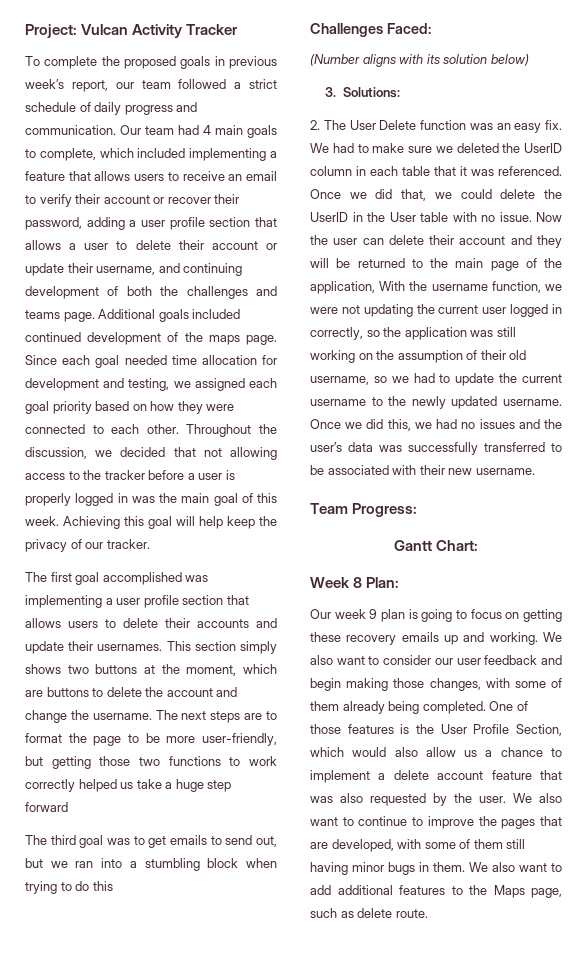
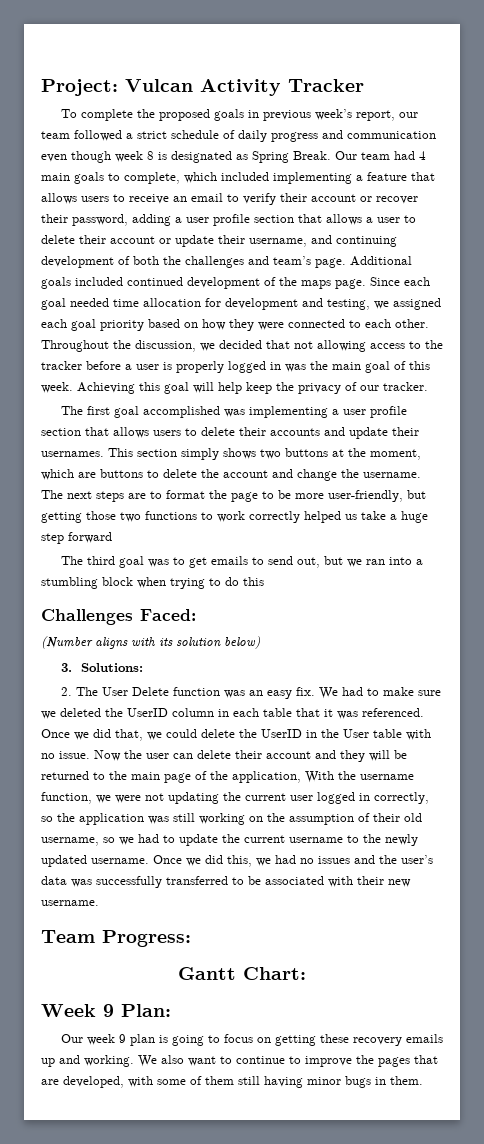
- To complete the proposed goals in previous week’s report, our team followed a strict schedule of daily progress and communication.
+ To complete the proposed goals in previous week’s report, our team followed a strict schedule of daily progress and communication even though week 8 is designated as Spring Break.
- Our team had 4 main goals to complete, which included implementing a feature that allows users to receive an email to verify their account or recover their password, adding a user profile section that allows a user to delete their account or update their username, and continuing development of both the challenges and teams page.
+ Our team had 4 main goals to complete, which included implementing a feature that allows users to receive an email to verify their account or recover their password, adding a user profile section that allows a user to delete their account or update their username, and continuing development of both the challenges and team’s page.
- Week 8 Plan:
+ Week 9 Plan:
- We also want to consider our user feedback and begin making those changes, with some of them already being completed. One of those features is the User Profile Section, which would also allow us a chance to implement a delete account feature that was also requested by the user. We also want to continue to improve the pages that are developed, with some of them still having minor bugs in them. We also want to add additional features to the Maps page, such as delete route.
+ We also want to continue to improve the pages that are developed, with some of them still having minor bugs in them.

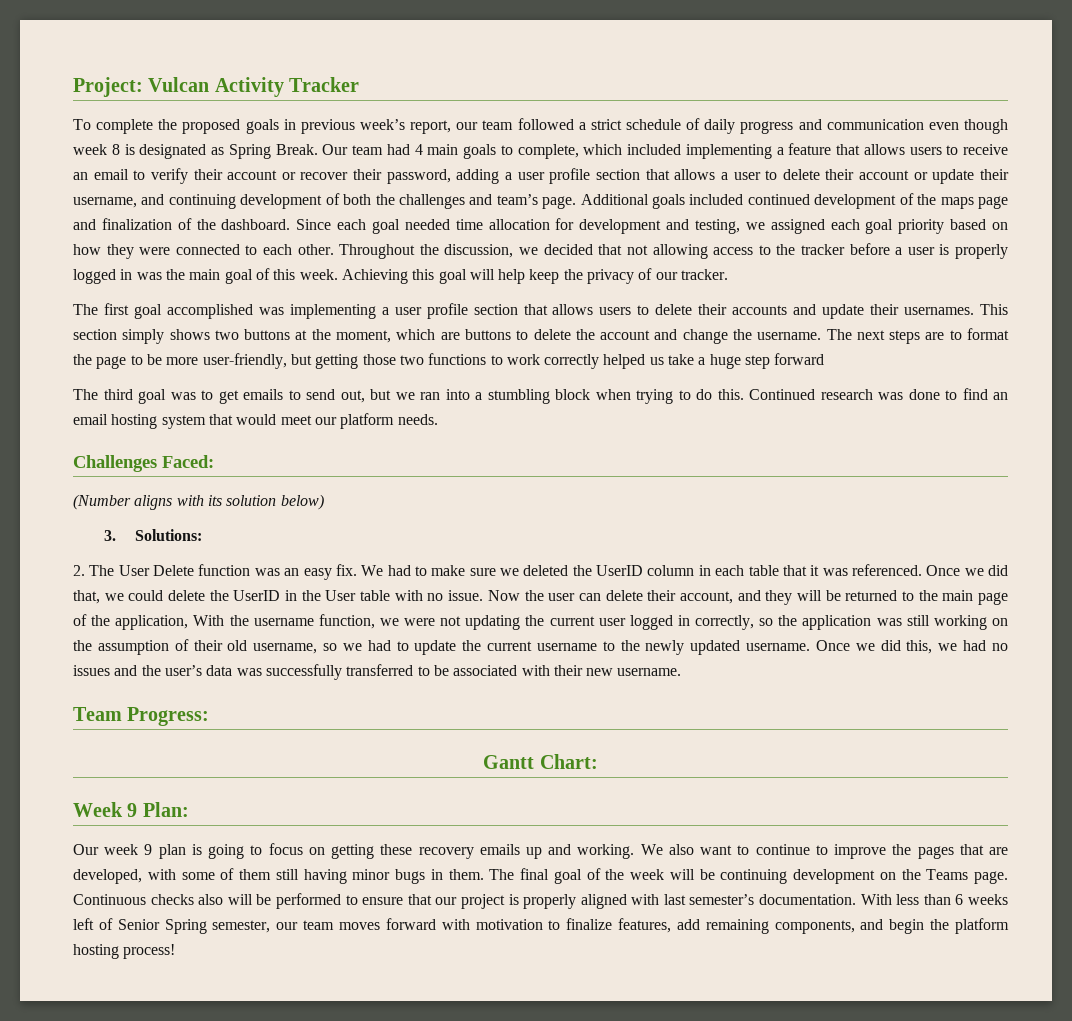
- Additional goals included continued development of the maps page.
+ Additional goals included continued development of the maps page and finalization of the dashboard.
- The third goal was to get emails to send out, but we ran into a stumbling block when trying to do this
+ The third goal was to get emails to send out, but we ran into a stumbling block when trying to do this. Continued research was done to find an email hosting system that would meet our platform needs.
- Now the user can delete their account and they will be returned to the main page of the application, With the username function, we were not updating the current user logged in correctly, so the application was still working on the assumption of their old username, so we had to update the current username to the newly updated username.
+ Now the user can delete their account, and they will be returned to the main page of the application, With the username function, we were not updating the current user logged in correctly, so the application was still working on the assumption of their old username, so we had to update the current username to the newly updated username.
+ The final goal of the week will be continuing development on the Teams page. Continuous checks also will be performed to ensure that our project is properly aligned with last semester’s documentation. With less than 6 weeks left of Senior Spring semester, our team moves forward with motivation to finalize features, add remaining components, and begin the platform hosting process!

